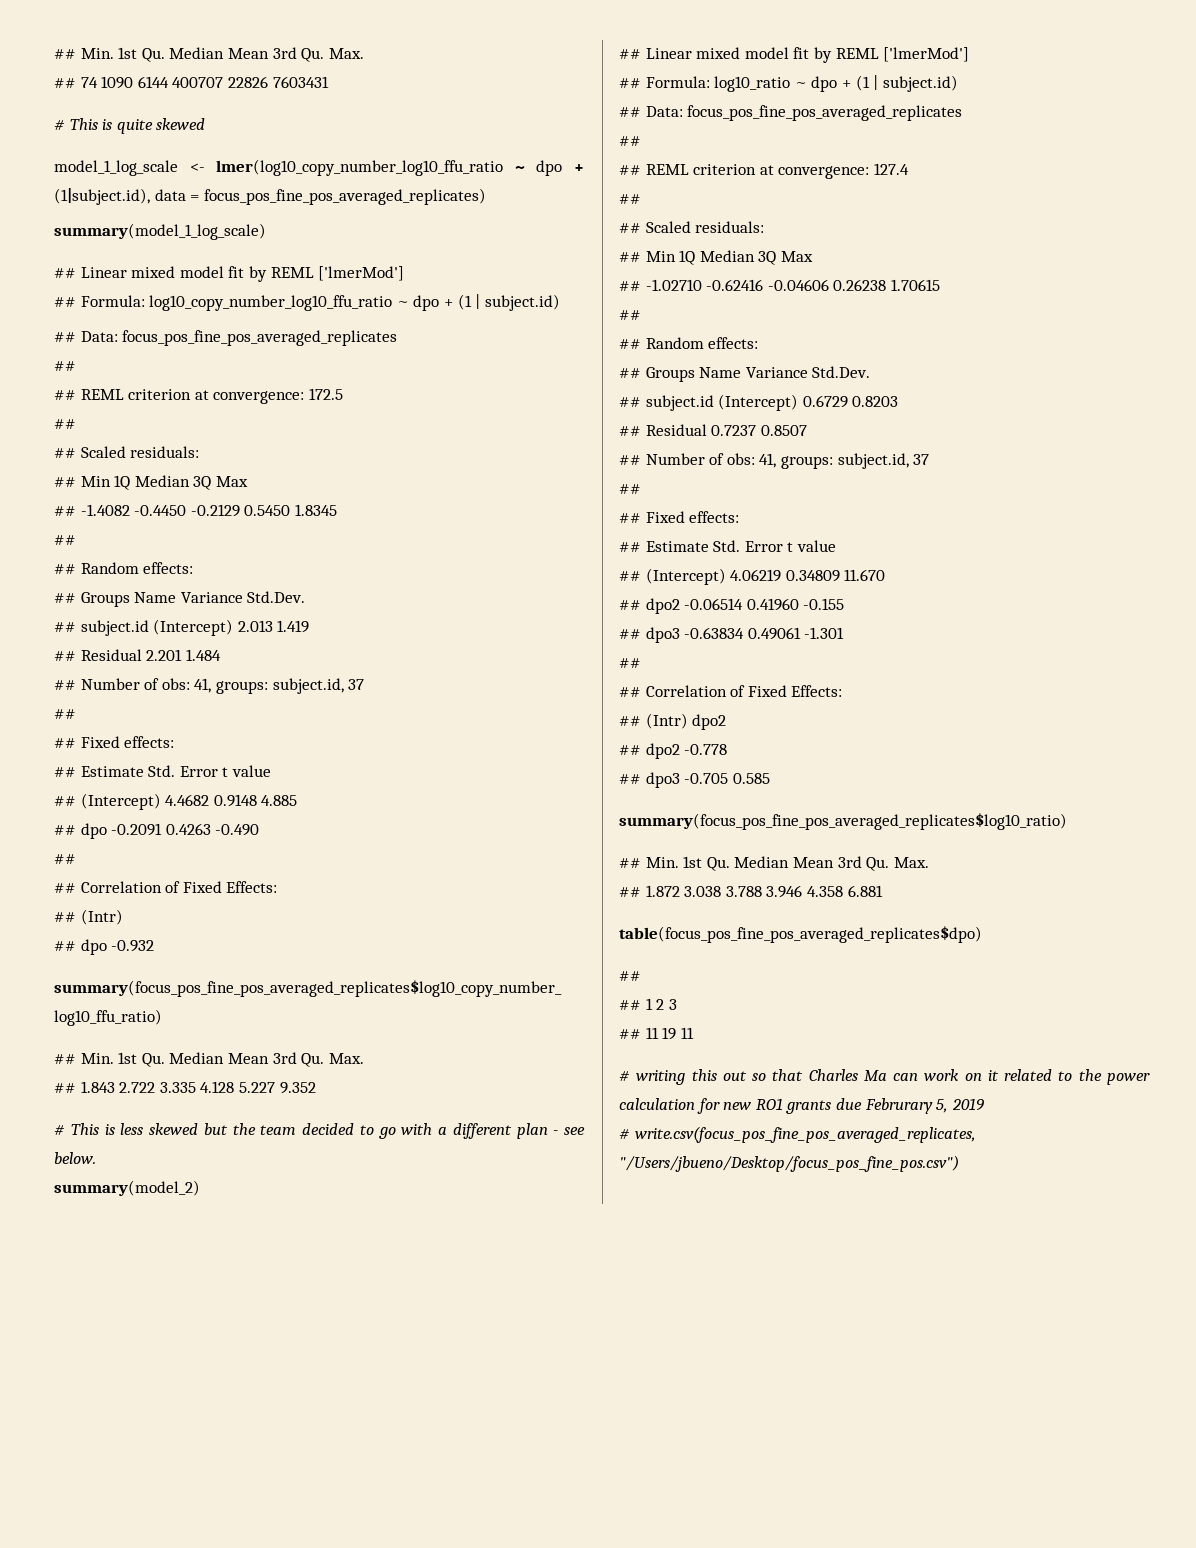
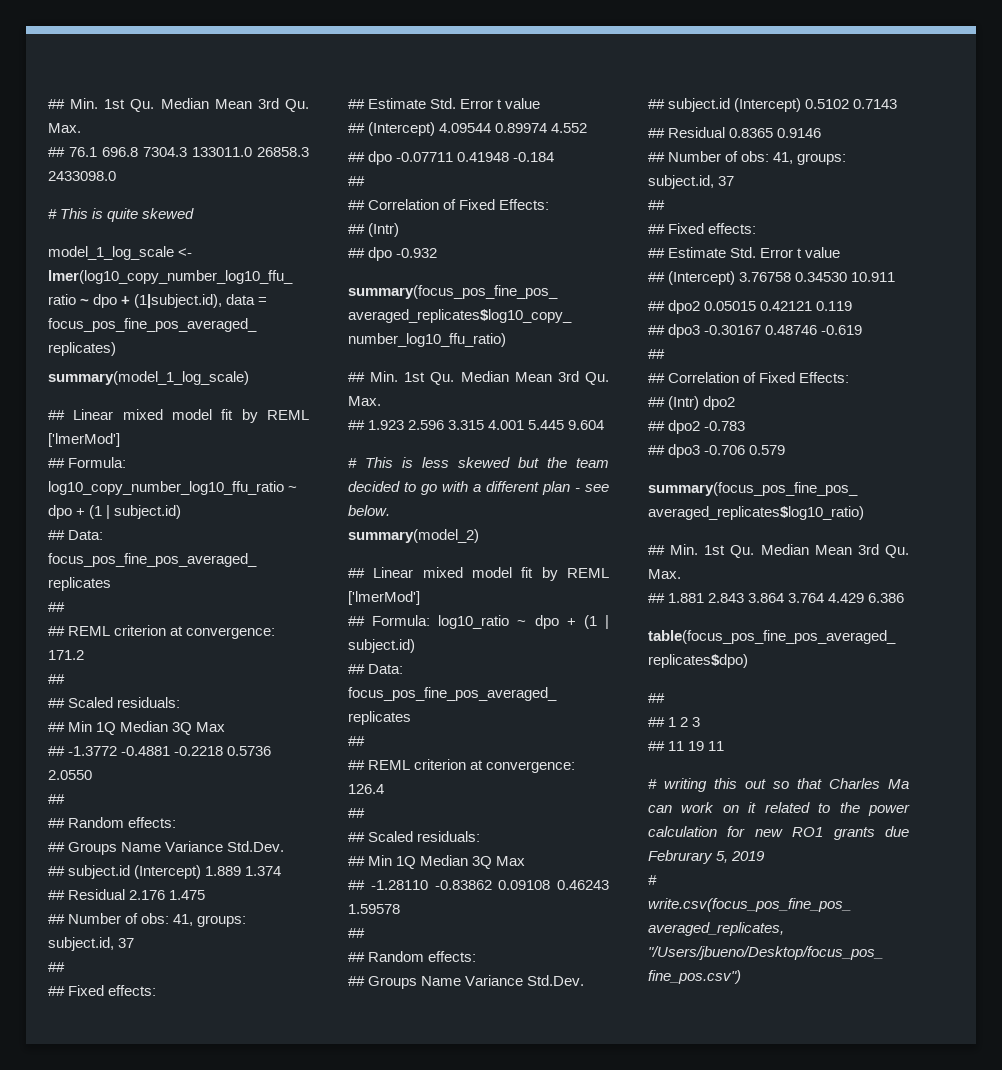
- ## 74 1090 6144 400707 22826 7603431
+ ## 76.1 696.8 7304.3 133011.0 26858.3 2433098.0
- ## REML criterion at convergence: 172.5
+ ## REML criterion at convergence: 171.2
- ## -1.4082 -0.4450 -0.2129 0.5450 1.8345
+ ## -1.3772 -0.4881 -0.2218 0.5736 2.0550
- ## subject.id (Intercept) 2.013 1.419
- ## Residual 2.201 1.484
+ ## subject.id (Intercept) 1.889 1.374
+ ## Residual 2.176 1.475
- ## (Intercept) 4.4682 0.9148 4.885
- ## dpo -0.2091 0.4263 -0.490
+ ## (Intercept) 4.09544 0.89974 4.552
+ ## dpo -0.07711 0.41948 -0.184
- ## 1.843 2.722 3.335 4.128 5.227 9.352
+ ## 1.923 2.596 3.315 4.001 5.445 9.604
- ## REML criterion at convergence: 127.4
+ ## REML criterion at convergence: 126.4
- ## -1.02710 -0.62416 -0.04606 0.26238 1.70615
+ ## -1.28110 -0.83862 0.09108 0.46243 1.59578
- ## subject.id (Intercept) 0.6729 0.8203
- ## Residual 0.7237 0.8507
+ ## subject.id (Intercept) 0.5102 0.7143
+ ## Residual 0.8365 0.9146
- ## (Intercept) 4.06219 0.34809 11.670
- ## dpo2 -0.06514 0.41960 -0.155
- ## dpo3 -0.63834 0.49061 -1.301
+ ## (Intercept) 3.76758 0.34530 10.911
+ ## dpo2 0.05015 0.42121 0.119
+ ## dpo3 -0.30167 0.48746 -0.619
- ## dpo2 -0.778
- ## dpo3 -0.705 0.585
+ ## dpo2 -0.783
+ ## dpo3 -0.706 0.579
- ## 1.872 3.038 3.788 3.946 4.358 6.881
+ ## 1.881 2.843 3.864 3.764 4.429 6.386

